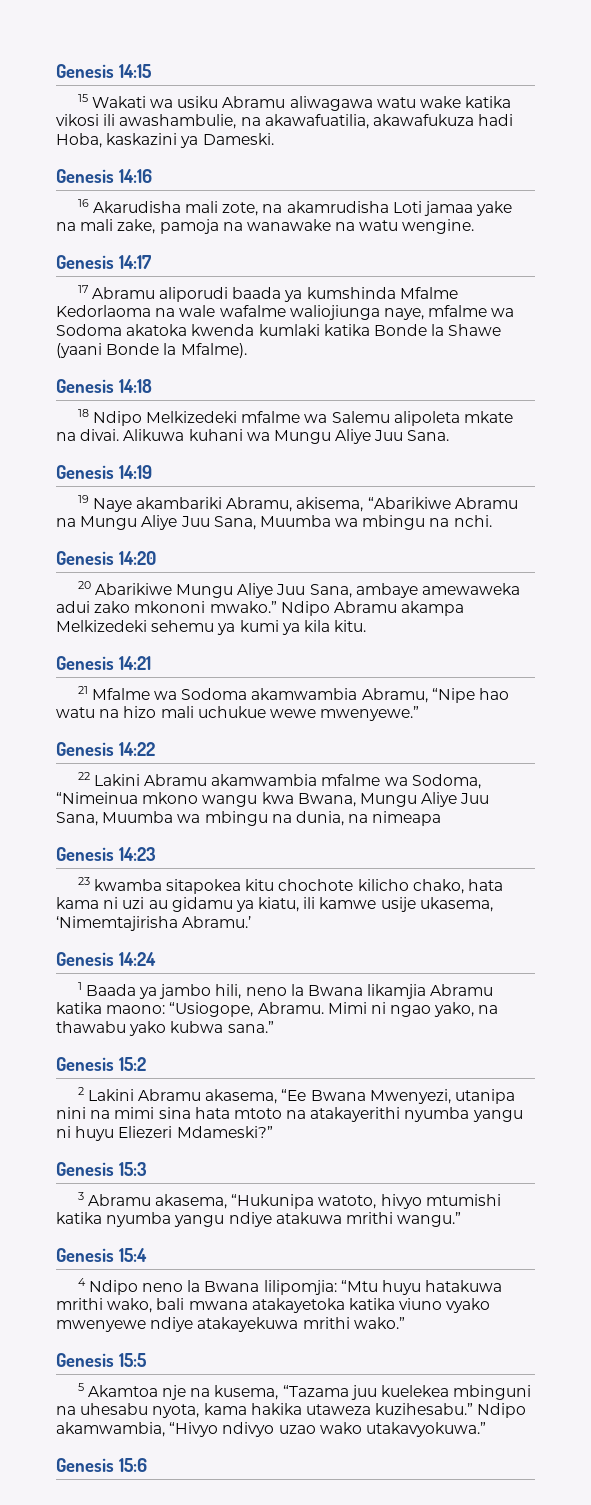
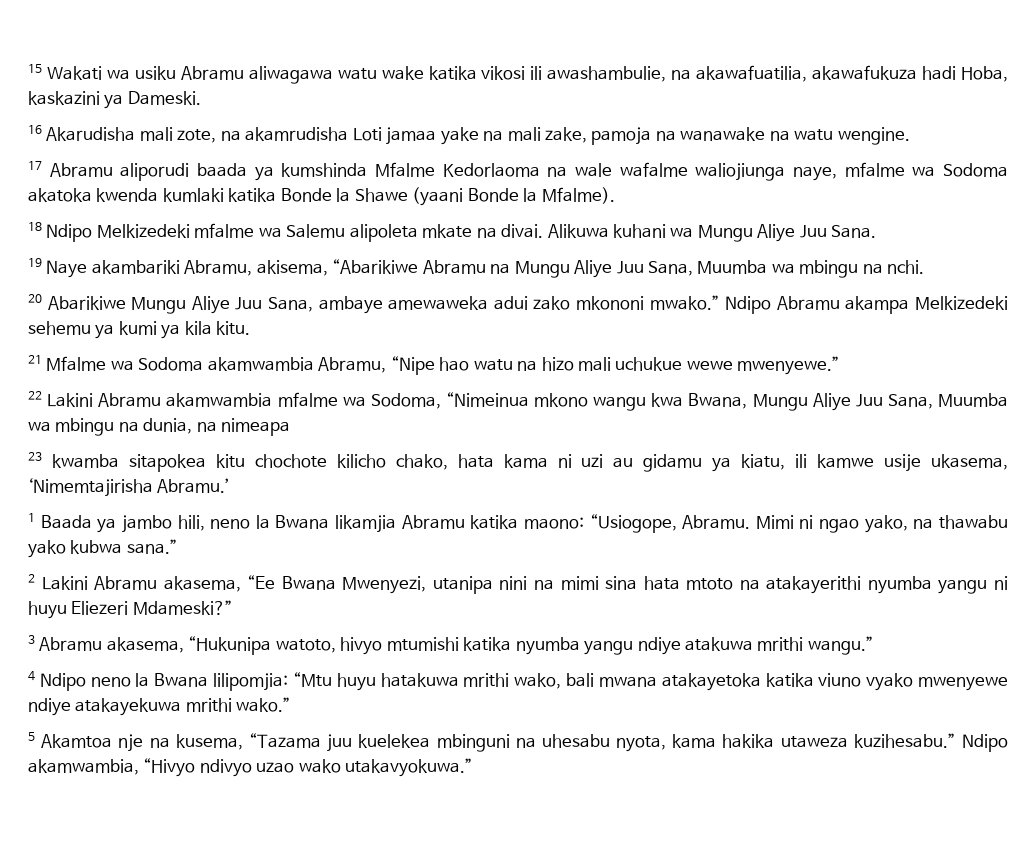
- Genesis 14:15
- Genesis 14:16
- Genesis 14:17
- Genesis 14:18
- Genesis 14:19
- Genesis 14:20
- Genesis 14:21
- Genesis 14:22
- Genesis 14:23
- Genesis 14:24
- Genesis 15:2
- Genesis 15:3
- Genesis 15:4
- Genesis 15:5
- Genesis 15:6

